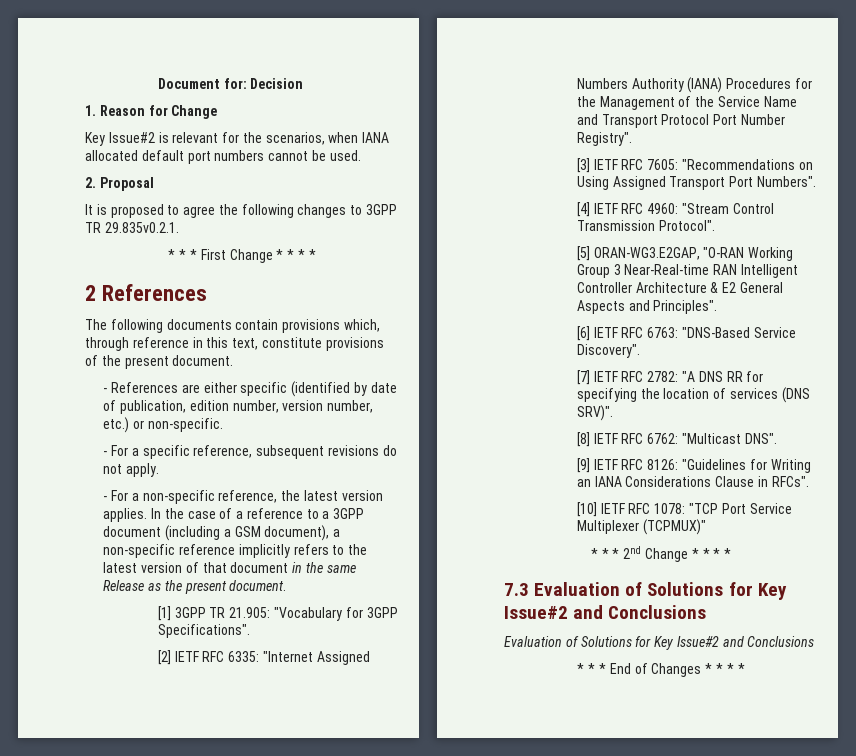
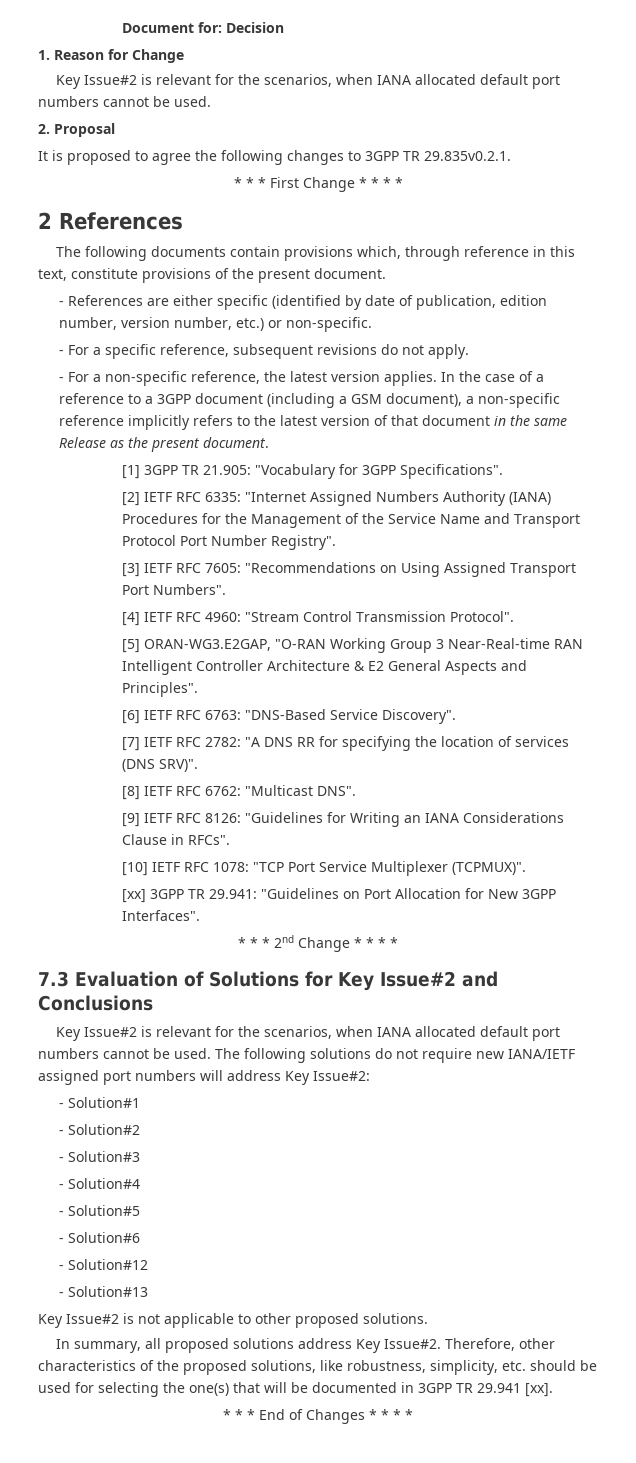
- [10] IETF RFC 1078: "TCP Port Service Multiplexer (TCPMUX)"
+ [10] IETF RFC 1078: "TCP Port Service Multiplexer (TCPMUX)".
+ [xx] 3GPP TR 29.941: "Guidelines on Port Allocation for New 3GPP Interfaces".
  7.3 Evaluation of Solutions for Key Issue#2 and Conclusions
- Evaluation of Solutions for Key Issue#2 and Conclusions
+ Key Issue#2 is relevant for the scenarios, when IANA allocated default port numbers cannot be used. The following solutions do not require new IANA/IETF assigned port numbers will address Key Issue#2:
+ - Solution#1
+ - Solution#2
+ - Solution#3
+ - Solution#4
+ - Solution#5
+ - Solution#6
+ - Solution#12
+ - Solution#13
+ Key Issue#2 is not applicable to other proposed solutions.
+ In summary, all proposed solutions address Key Issue#2. Therefore, other characteristics of the proposed solutions, like robustness, simplicity, etc. should be used for selecting the one(s) that will be documented in 3GPP TR 29.941 [xx].

